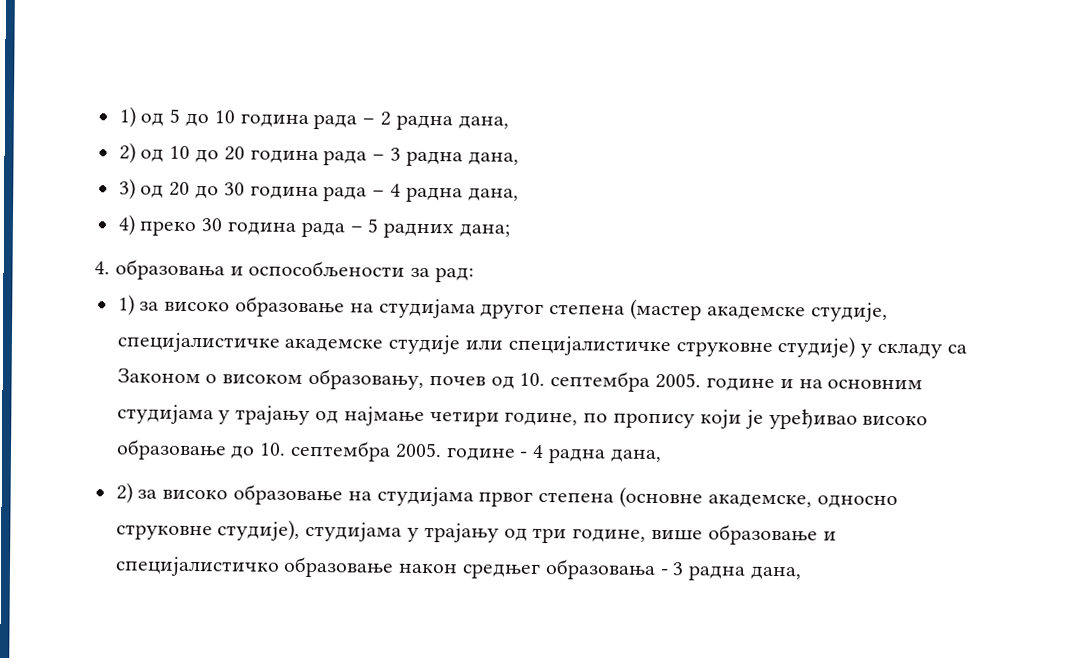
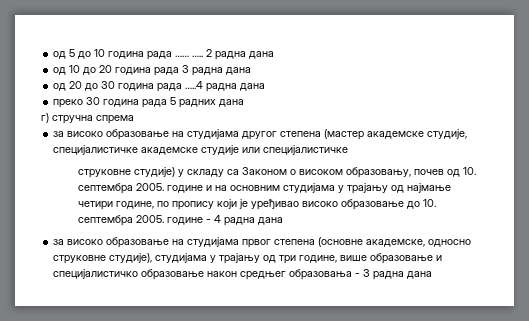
- 1) од 5 до 10 година рада – 2 радна дана,
- 2) од 10 до 20 година рада – 3 радна дана,
- 3) од 20 до 30 година рада – 4 радна дана,
- 4) преко 30 година рада – 5 радних дана;
- 4. образовања и оспособљености за рад:
- 1) за високо образовање на студијама другог степена (мастер академске студије, специјалистичке академске студије или специјалистичке струковне студије) у складу са Законом о високом образовању, почев од 10. септембра 2005. године и на основним студијама у трајању од најмање четири године, по пропису који је уређивао високо образовање до 10. септембра 2005. године - 4 радна дана,
- 2) за високо образовање на студијама првог степена (основне академске, односно струковне студије), студијама у трајању од три године, више образовање и специјалистичко образовање након средњег образовања - 3 радна дана,
+ од 5 до 10 година рада …… ….. 2 радна дана
+ од 10 до 20 година рада 3 радна дана
+ од 20 до 30 година рада …..4 радна дана
+ преко 30 година рада 5 радних дана
+ г) стручна спрема
+ за високо образовање на студијама другог степена (мастер академске студије, специјалистичке академске студије или специјалистичке
+ струковне студије) у складу са Законом о високом образовању, почев од 10. септембра 2005. године и на основним студијама у трајању од најмање четири године, по пропису који је уређивао високо образовање до 10. септембра 2005. године - 4 радна дана
+ за високо образовање на студијама првог степена (основне академске, односно струковне студије), студијама у трајању од три године, више образовање и специјалистичко образовање након средњег образовања - 3 радна дана

